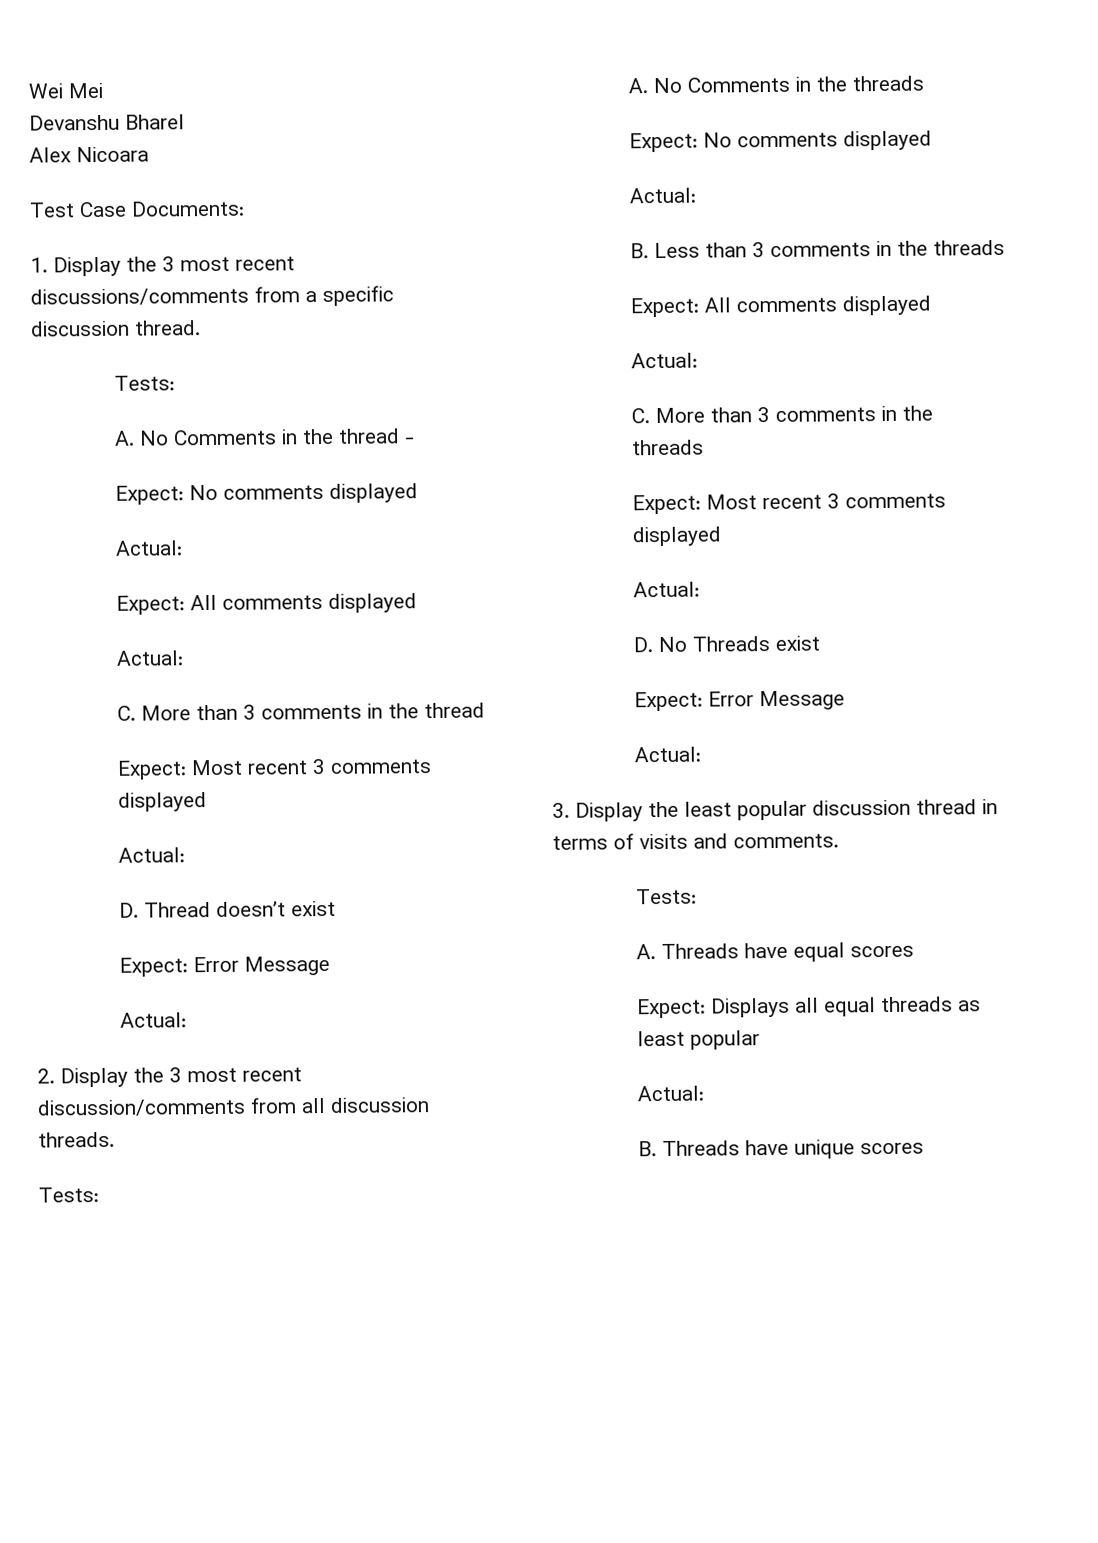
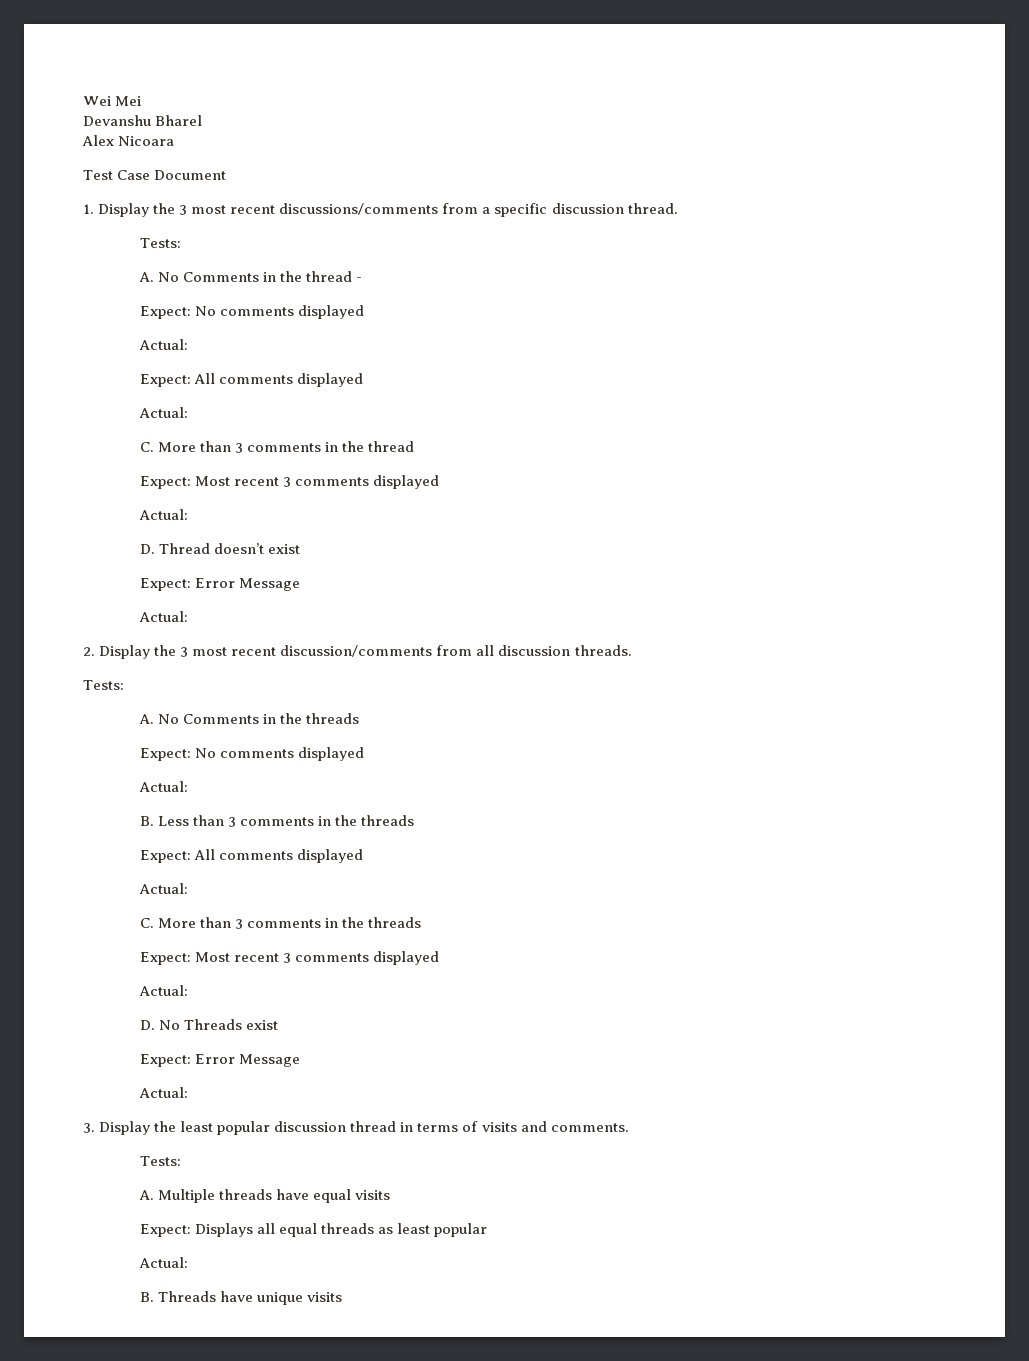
- Test Case Documents:
+ Test Case Document
- A. Threads have equal scores
+ A. Multiple threads have equal visits
- B. Threads have unique scores
+ B. Threads have unique visits

